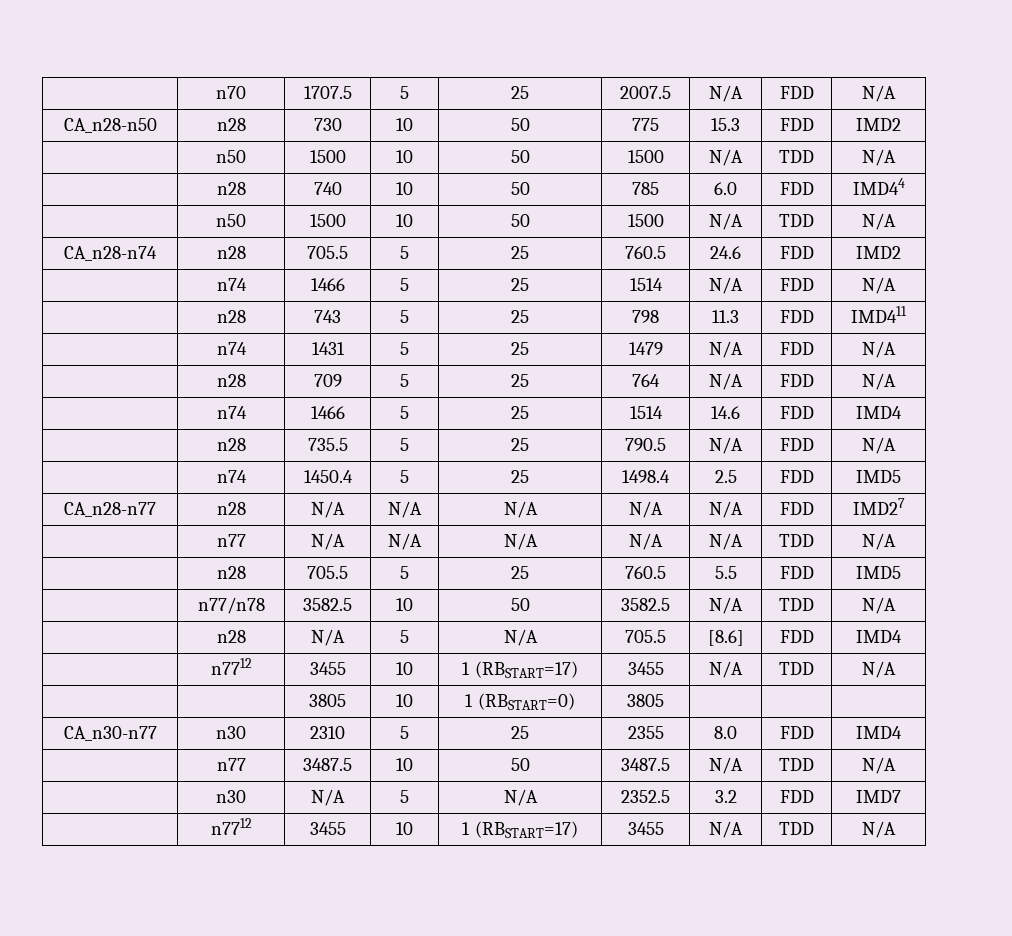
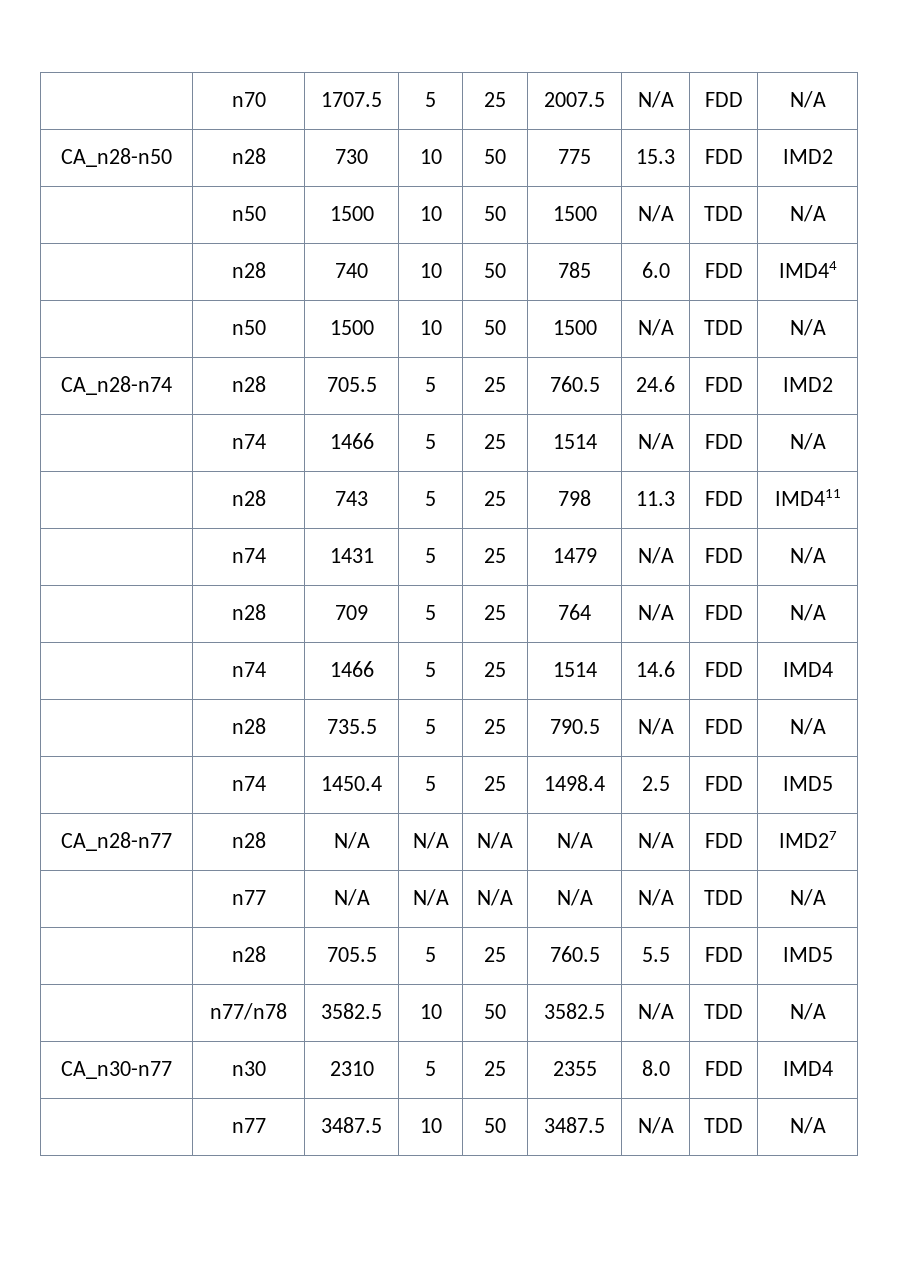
- | n28 | N/A | 5 | N/A | 705.5 | [8.6] | FDD | IMD4
- | n7712 | 3455 | 10 | 1 (RBSTART=17) | 3455 | N/A | TDD | N/A
- | | 3805 | 10 | 1 (RBSTART=0) | 3805 | | |
- | n30 | N/A | 5 | N/A | 2352.5 | 3.2 | FDD | IMD7
- | n7712 | 3455 | 10 | 1 (RBSTART=17) | 3455 | N/A | TDD | N/A

